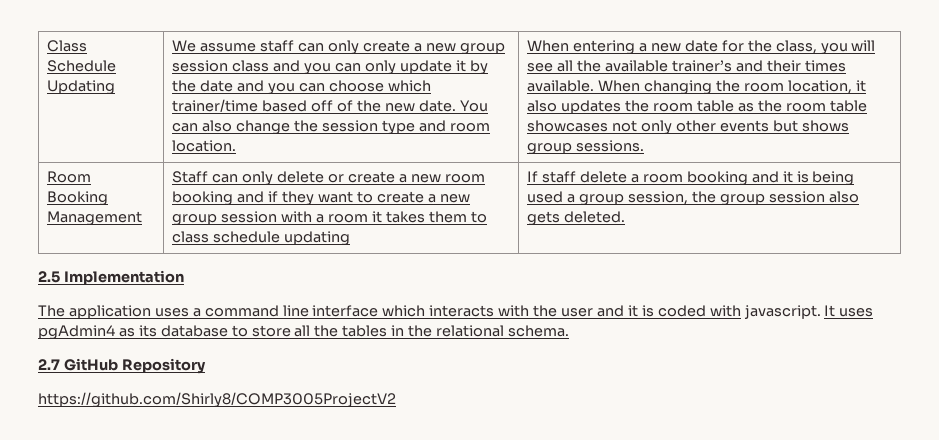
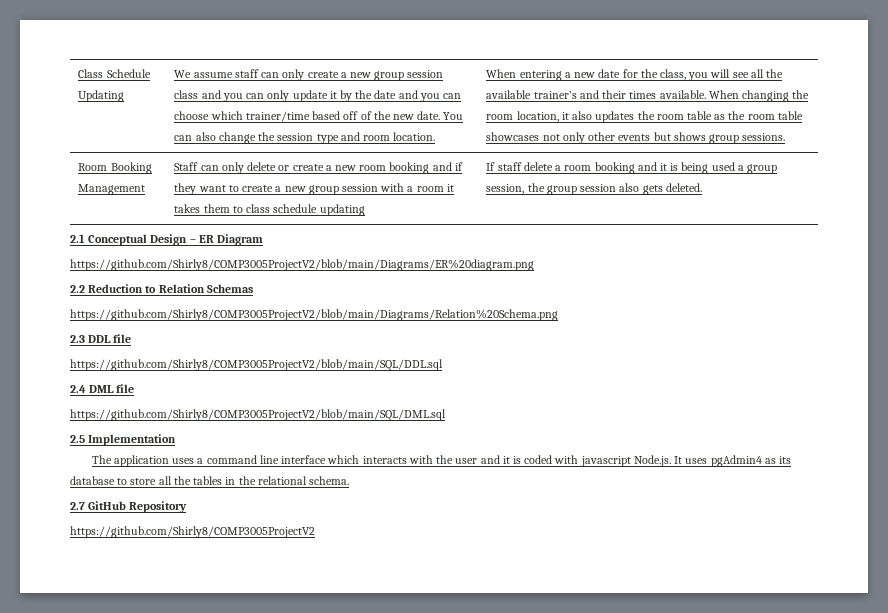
+ 2.1 Conceptual Design – ER Diagram
+ https://github.com/Shirly8/COMP3005ProjectV2/blob/main/Diagrams/ER%20diagram.png
+ 2.2 Reduction to Relation Schemas
+ https://github.com/Shirly8/COMP3005ProjectV2/blob/main/Diagrams/Relation%20Schema.png
+ 2.3 DDL file
+ https://github.com/Shirly8/COMP3005ProjectV2/blob/main/SQL/DDL.sql
+ 2.4 DML file
+ https://github.com/Shirly8/COMP3005ProjectV2/blob/main/SQL/DML.sql
- The application uses a command line interface which interacts with the user and it is coded with javascript. It uses pgAdmin4 as its database to store all the tables in the relational schema.
+ The application uses a command line interface which interacts with the user and it is coded with javascript Node.js. It uses pgAdmin4 as its database to store all the tables in the relational schema.

